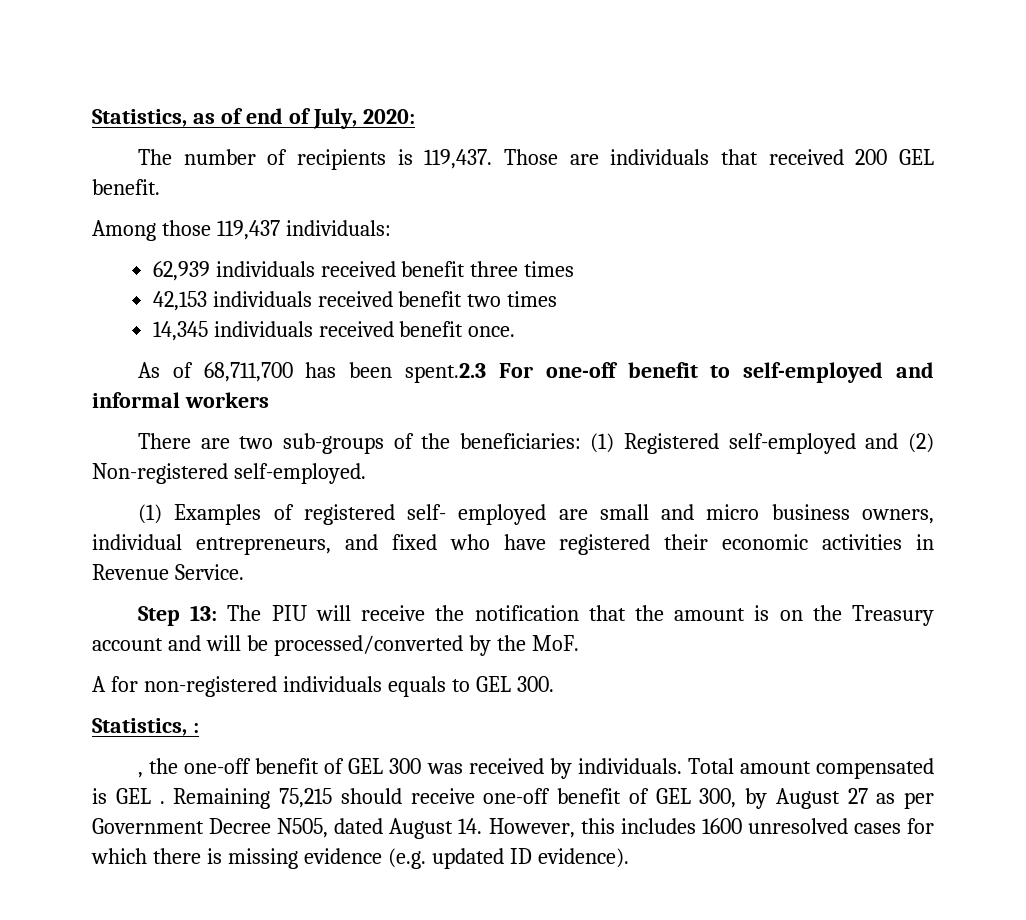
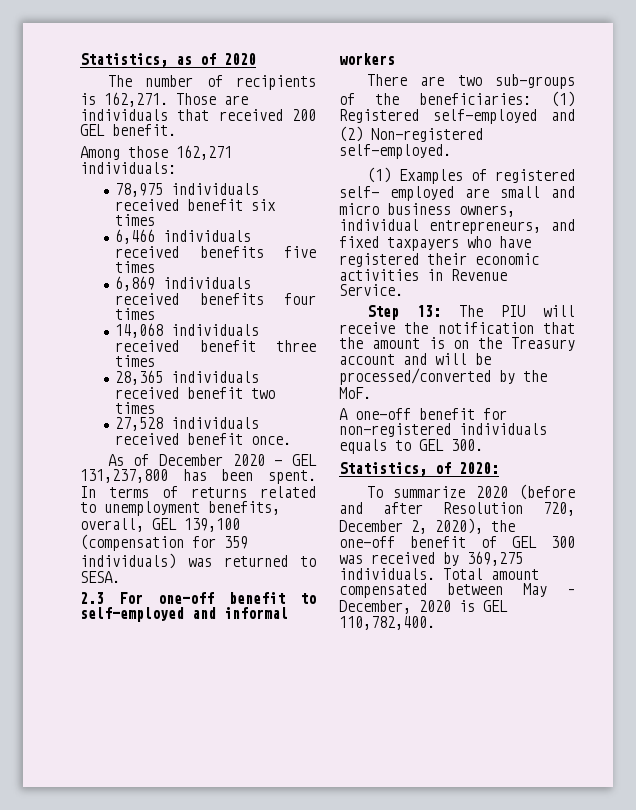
- Statistics, as of end of July, 2020:
+ Statistics, as of 2020
- The number of recipients is 119,437.
+ The number of recipients is 162,271.
- Among those 119,437 individuals:
+ Among those 162,271 individuals:
- 62,939 individuals received benefit three times
+ 78,975 individuals received benefit six times
+ 6,466 individuals received benefits five times
+ 6,869 individuals received benefits four times
+ 14,068 individuals received benefit three times
- 42,153 individuals received benefit two times
+ 28,365 individuals received benefit two times
- 14,345 individuals received benefit once.
+ 27,528 individuals received benefit once.
- As of 68,711,700 has been spent.2.3 For one-off benefit to self-employed and informal workers
+ As of December 2020 - GEL 131,237,800 has been spent. In terms of returns related to unemployment benefits, overall, GEL 139,100 (compensation for 359 individuals) was returned to SESA.
+ 2.3 For one-off benefit to self-employed and informal workers
- (1) Examples of registered self- employed are small and micro business owners, individual entrepreneurs, and fixed who have registered their economic activities in Revenue Service.
+ (1) Examples of registered self- employed are small and micro business owners, individual entrepreneurs, and fixed taxpayers who have registered their economic activities in Revenue Service.
- A for non-registered individuals equals to GEL 300.
+ A one-off benefit for non-registered individuals equals to GEL 300.
- Statistics, :
- , the one-off benefit of GEL 300 was received by individuals.
+ Statistics, of 2020:
+ To summarize 2020 (before and after Resolution 720, December 2, 2020), the one-off benefit of GEL 300 was received by 369,275 individuals.
- Total amount compensated is GEL . Remaining 75,215 should receive one-off benefit of GEL 300, by August 27 as per Government Decree N505, dated August 14. However, this includes 1600 unresolved cases for which there is missing evidence (e.g. updated ID evidence).
+ Total amount compensated between May – December, 2020 is GEL 110,782,400.

